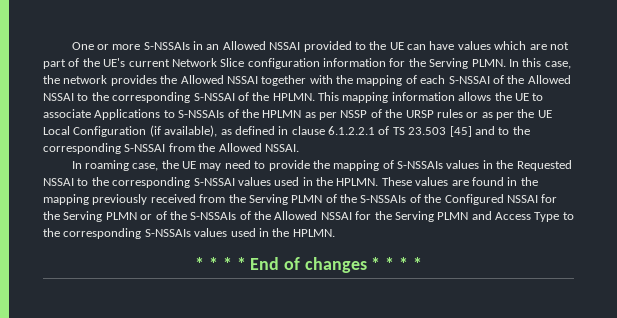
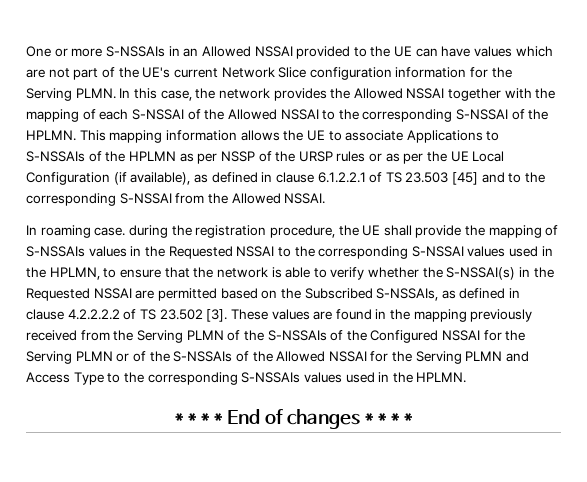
- In roaming case, the UE may need to provide the mapping of S-NSSAIs values in the Requested NSSAI to the corresponding S-NSSAI values used in the HPLMN.
+ In roaming case. during the registration procedure, the UE shall provide the mapping of S-NSSAIs values in the Requested NSSAI to the corresponding S-NSSAI values used in the HPLMN, to ensure that the network is able to verify whether the S-NSSAI(s) in the Requested NSSAI are permitted based on the Subscribed S-NSSAIs, as defined in clause 4.2.2.2.2 of TS 23.502 [3].

